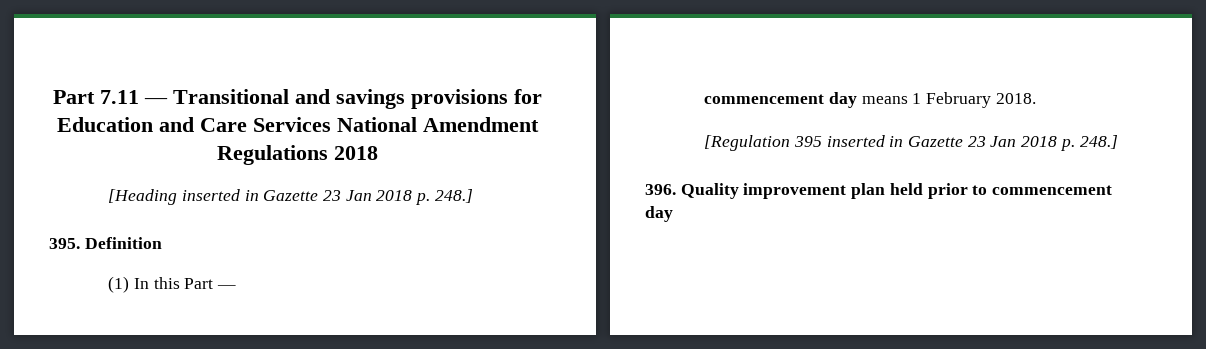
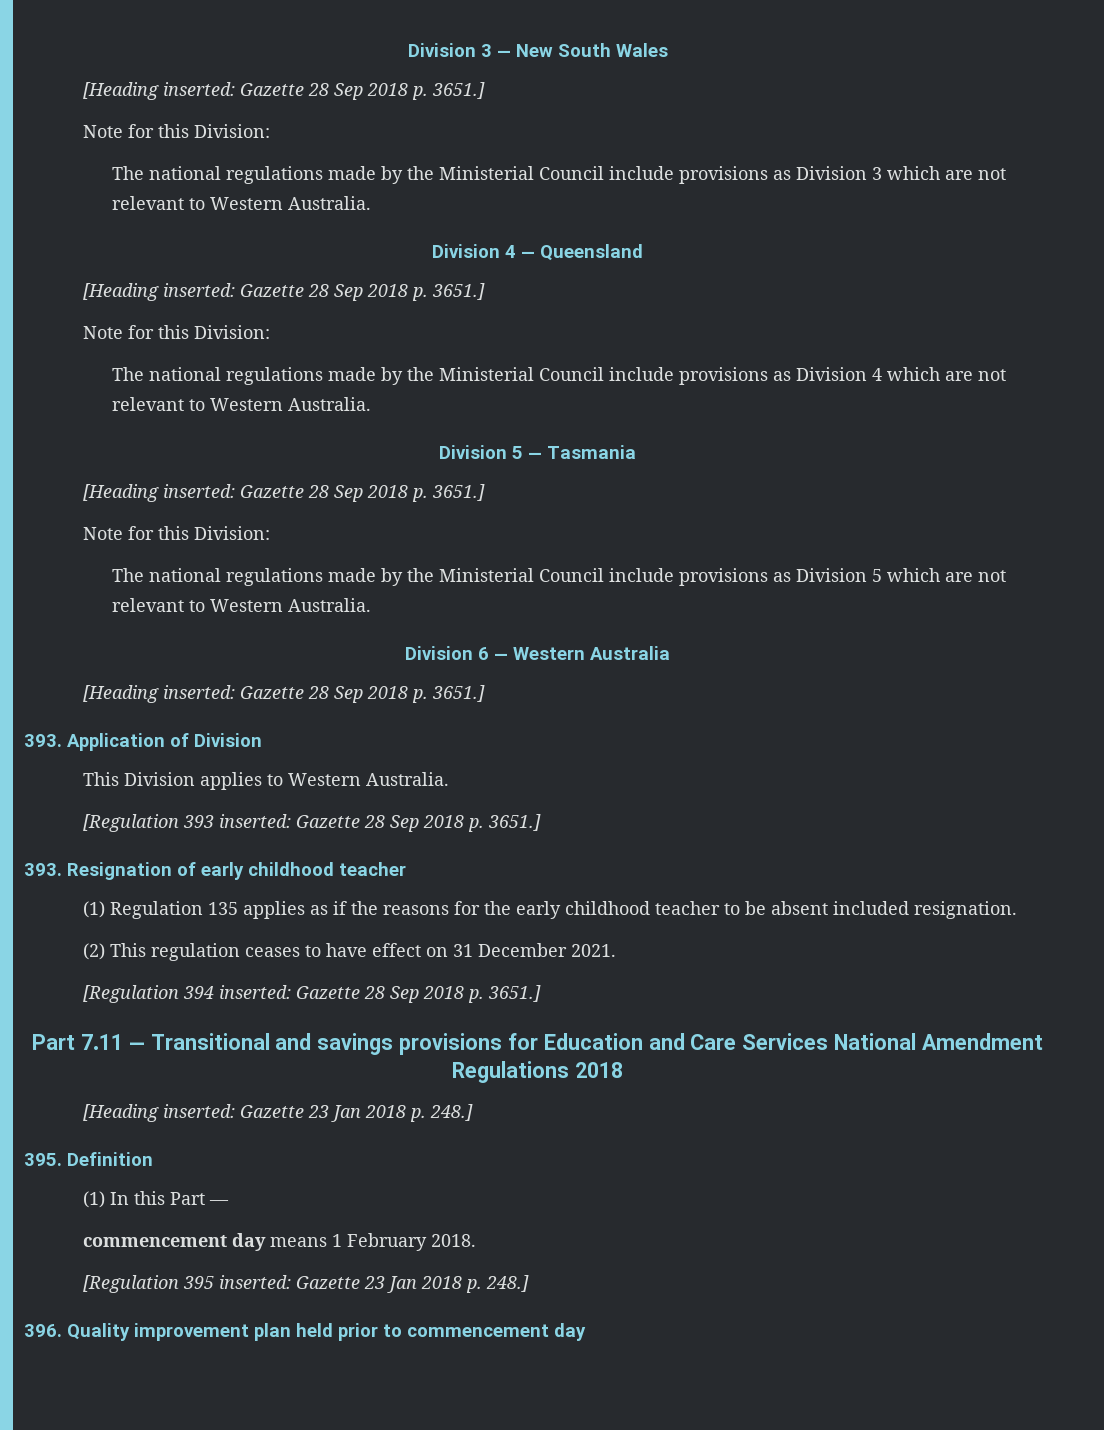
+ Division 3 — New South Wales
+ [Heading inserted: Gazette 28 Sep 2018 p. 3651.]
+ Note for this Division:
+ The national regulations made by the Ministerial Council include provisions as Division 3 which are not relevant to Western Australia.
+ Division 4 — Queensland
+ [Heading inserted: Gazette 28 Sep 2018 p. 3651.]
+ Note for this Division:
+ The national regulations made by the Ministerial Council include provisions as Division 4 which are not relevant to Western Australia.
+ Division 5 — Tasmania
+ [Heading inserted: Gazette 28 Sep 2018 p. 3651.]
+ Note for this Division:
+ The national regulations made by the Ministerial Council include provisions as Division 5 which are not relevant to Western Australia.
+ Division 6 — Western Australia
+ [Heading inserted: Gazette 28 Sep 2018 p. 3651.]
+ 393. Application of Division
+ This Division applies to Western Australia.
+ [Regulation 393 inserted: Gazette 28 Sep 2018 p. 3651.]
+ 393. Resignation of early childhood teacher
+ (1) Regulation 135 applies as if the reasons for the early childhood teacher to be absent included resignation.
+ (2) This regulation ceases to have effect on 31 December 2021.
+ [Regulation 394 inserted: Gazette 28 Sep 2018 p. 3651.]
- [Heading inserted in Gazette 23 Jan 2018 p. 248.]
+ [Heading inserted: Gazette 23 Jan 2018 p. 248.]
- [Regulation 395 inserted in Gazette 23 Jan 2018 p. 248.]
+ [Regulation 395 inserted: Gazette 23 Jan 2018 p. 248.]

